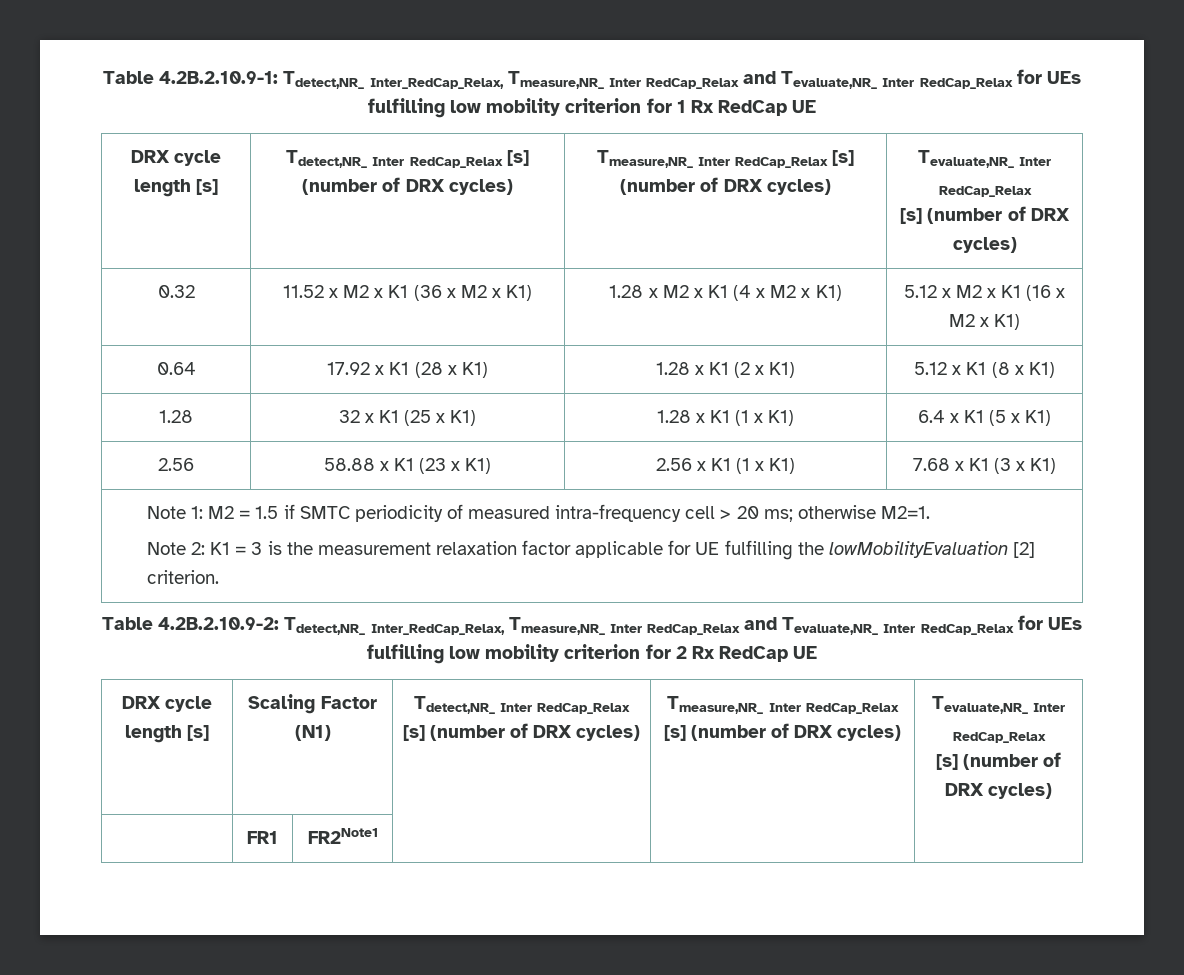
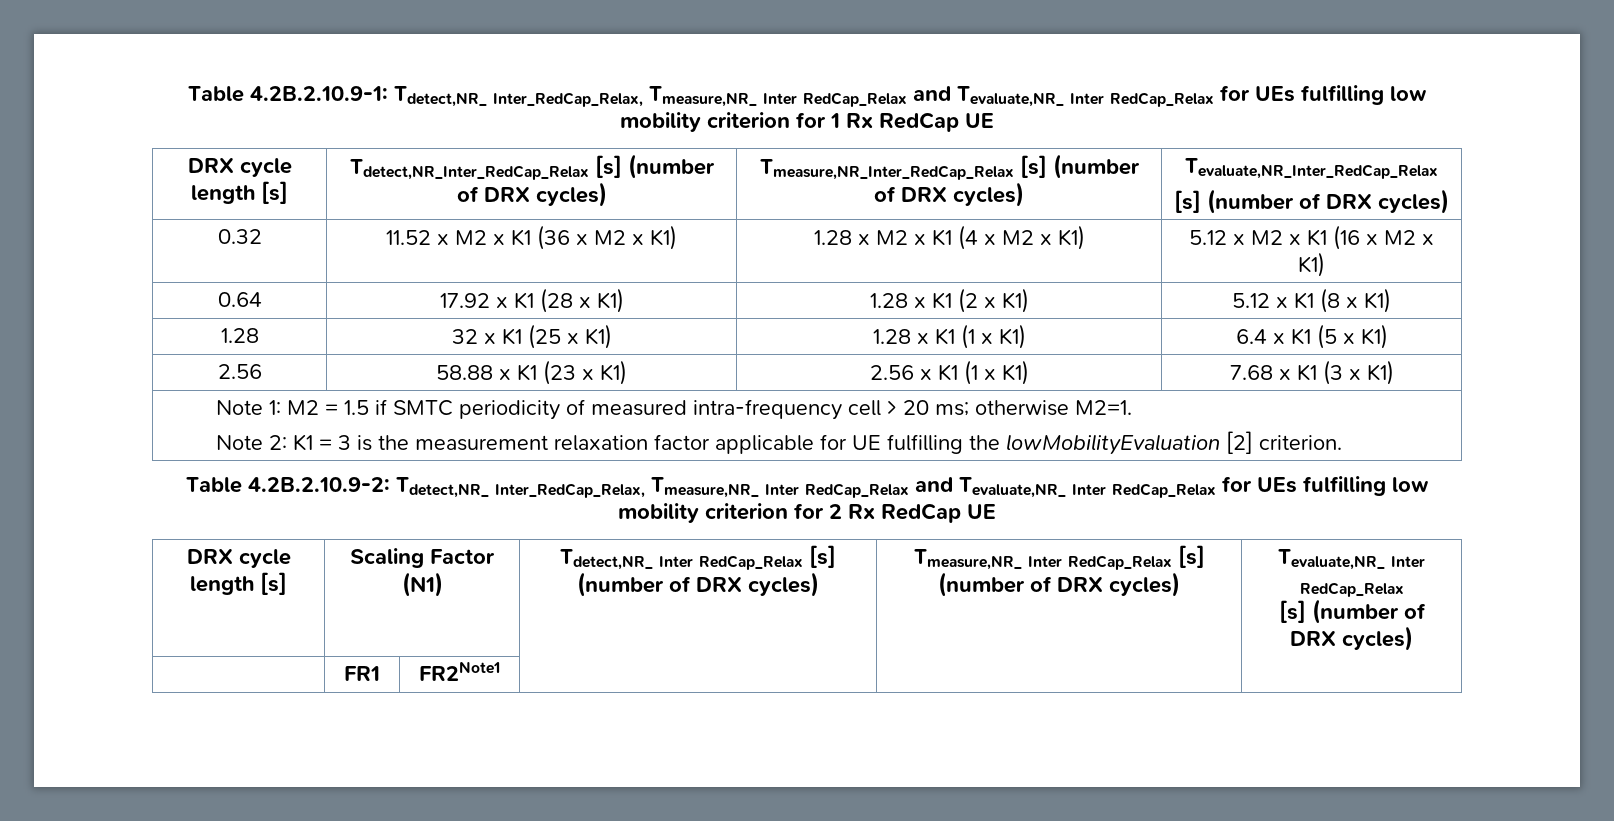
- DRX cycle length [s] | Tdetect,NR_ Inter RedCap_Relax [s] (number of DRX cycles) | Tmeasure,NR_ Inter RedCap_Relax [s] (number of DRX cycles) | Tevaluate,NR_ Inter RedCap_Relax
+ DRX cycle length [s] | Tdetect,NR_Inter_RedCap_Relax [s] (number of DRX cycles) | Tmeasure,NR_Inter_RedCap_Relax [s] (number of DRX cycles) | Tevaluate,NR_Inter_RedCap_Relax

